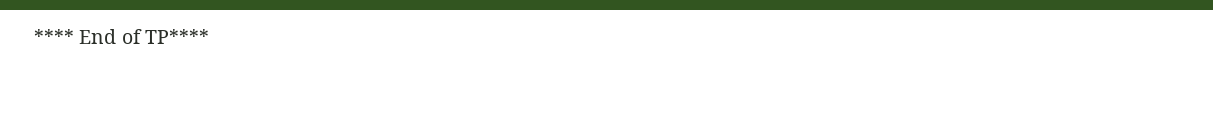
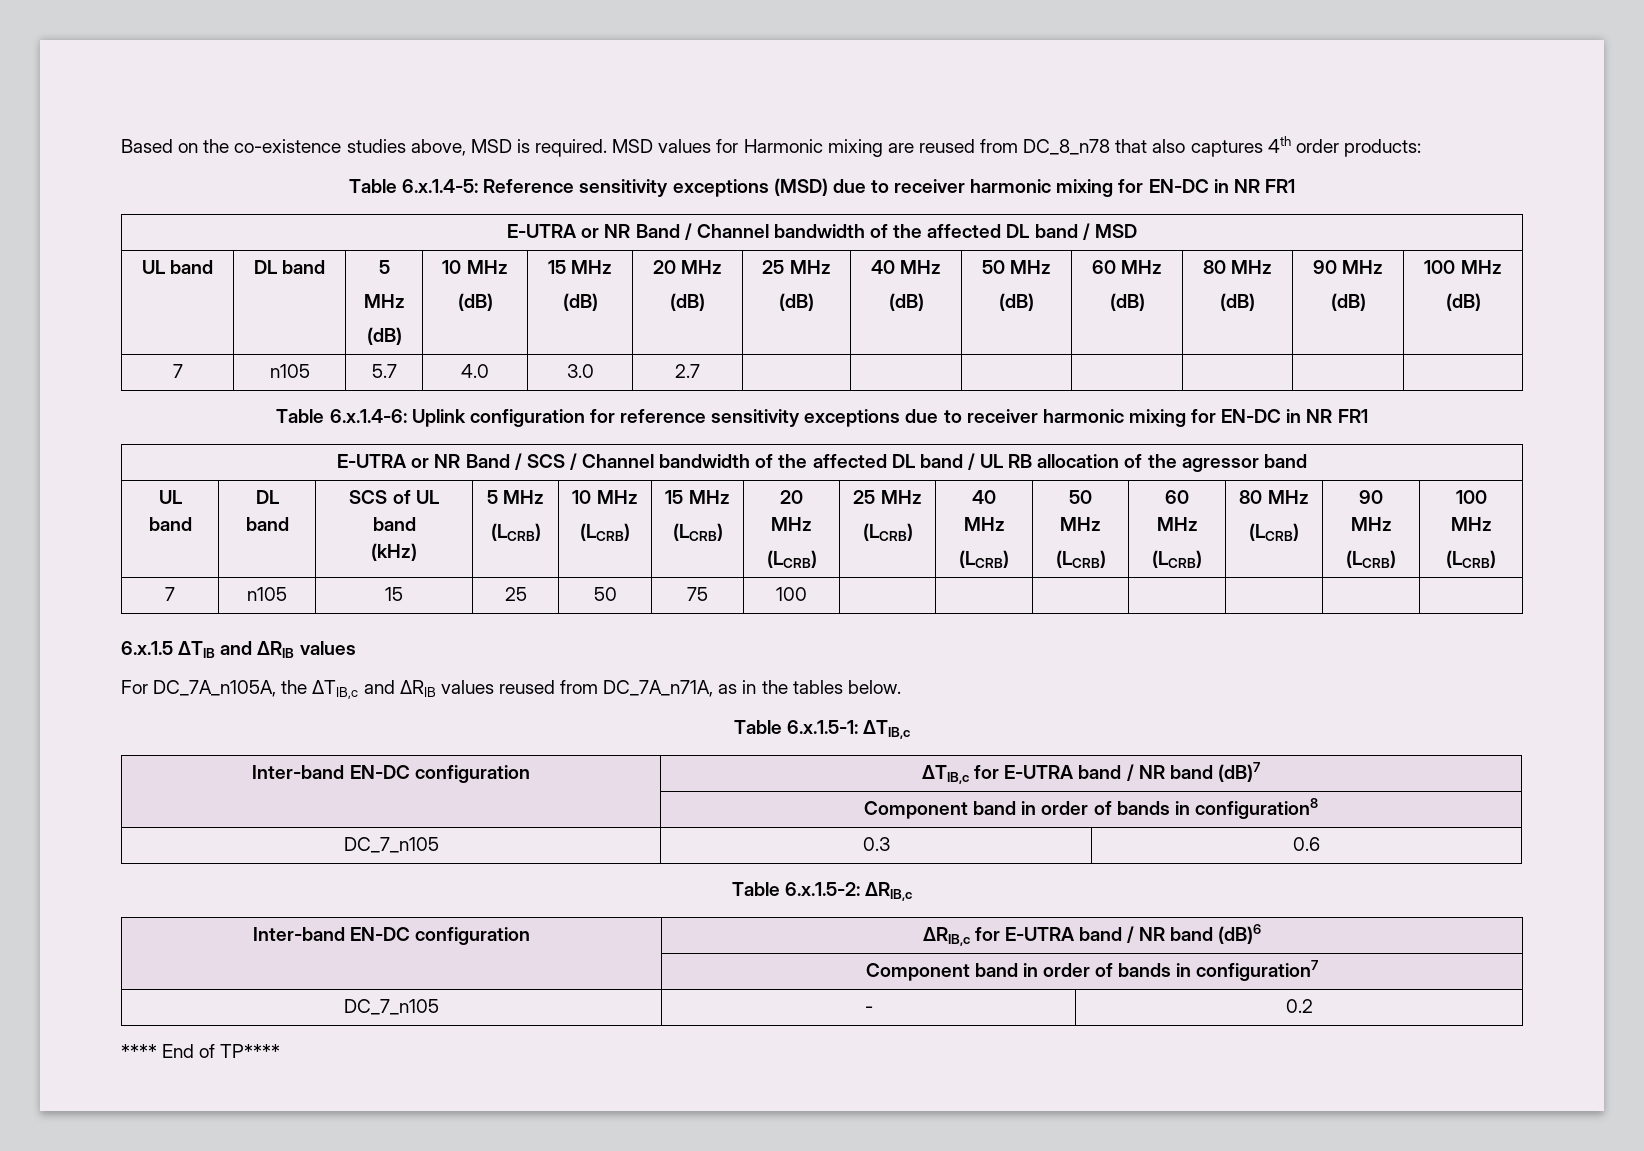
+ Based on the co-existence studies above, MSD is required. MSD values for Harmonic mixing are reused from DC_8_n78 that also captures 4th order products:
+ Table 6.x.1.4-5: Reference sensitivity exceptions (MSD) due to receiver harmonic mixing for EN-DC in NR FR1
+ E-UTRA or NR Band / Channel bandwidth of the affected DL band / MSD
+ UL band | DL band | 5
+ MHz
+ (dB) | 10 MHz
+ (dB) | 15 MHz
+ (dB) | 20 MHz
+ (dB) | 25 MHz
+ (dB) | 40 MHz
+ (dB) | 50 MHz
+ (dB) | 60 MHz
+ (dB) | 80 MHz
+ (dB) | 90 MHz
+ (dB) | 100 MHz
+ (dB)
+ 7 | n105 | 5.7 | 4.0 | 3.0 | 2.7 | | | | | | |
+ Table 6.x.1.4-6: Uplink configuration for reference sensitivity exceptions due to receiver harmonic mixing for EN-DC in NR FR1
+ E-UTRA or NR Band / SCS / Channel bandwidth of the affected DL band / UL RB allocation of the agressor band
+ UL band | DL band | SCS of UL band
+ (kHz) | 5 MHz
+ (LCRB) | 10 MHz
+ (LCRB) | 15 MHz
+ (LCRB) | 20 MHz
+ (LCRB) | 25 MHz
+ (LCRB) | 40 MHz
+ (LCRB) | 50 MHz
+ (LCRB) | 60 MHz
+ (LCRB) | 80 MHz
+ (LCRB) | 90 MHz
+ (LCRB) | 100 MHz
+ (LCRB)
+ 7 | n105 | 15 | 25 | 50 | 75 | 100 | | | | | | |
+ 6.x.1.5 ∆TIB and ∆RIB values
+ For DC_7A_n105A, the ΔTIB,c and ΔRIB values reused from DC_7A_n71A, as in the tables below.
+ Table 6.x.1.5-1: ΔTIB,c
+ Inter-band EN-DC configuration | ΔTIB,c for E-UTRA band / NR band (dB)7
+ | Component band in order of bands in configuration8
+ DC_7_n105 | 0.3 | 0.6
+ Table 6.x.1.5-2: ΔRIB,c
+ Inter-band EN-DC configuration | ΔRIB,c for E-UTRA band / NR band (dB)6
+ | Component band in order of bands in configuration7
+ DC_7_n105 | - | 0.2

